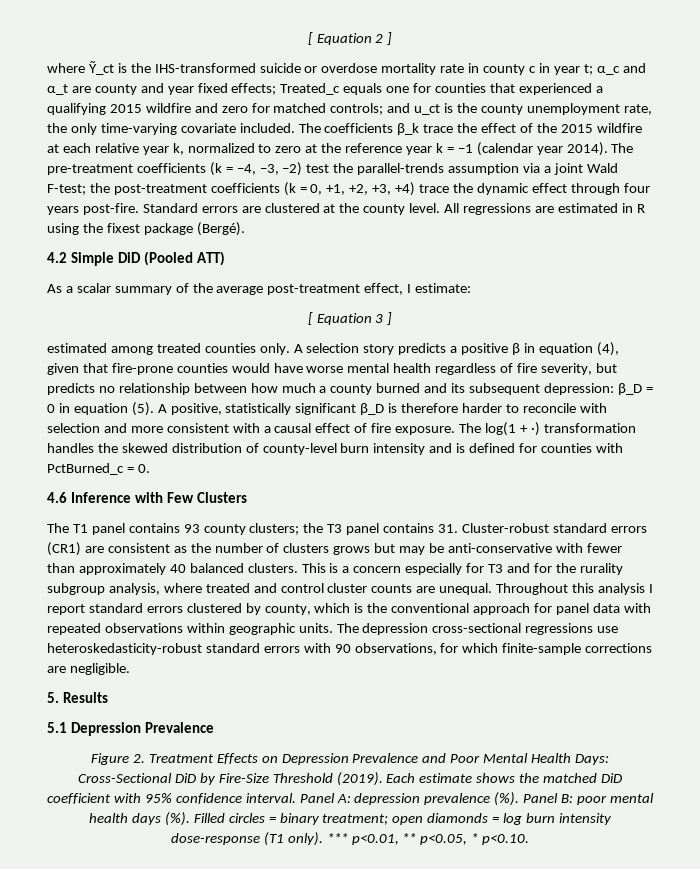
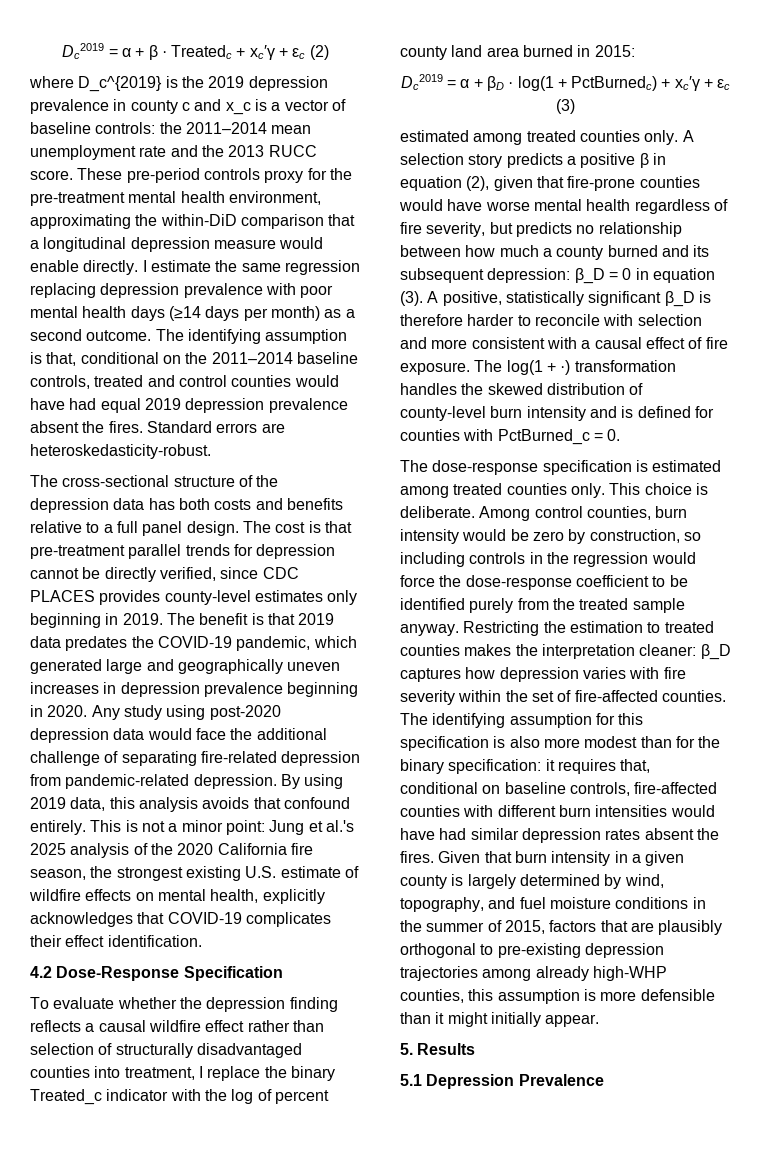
- [ Equation 2 ]
- where Ỹ_ct is the IHS-transformed suicide or overdose mortality rate in county c in year t; α_c and α_t are county and year fixed effects; Treated_c equals one for counties that experienced a qualifying 2015 wildfire and zero for matched controls; and u_ct is the county unemployment rate, the only time-varying covariate included. The coefficients β_k trace the effect of the 2015 wildfire at each relative year k, normalized to zero at the reference year k = −1 (calendar year 2014). The pre-treatment coefficients (k = −4, −3, −2) test the parallel-trends assumption via a joint Wald F-test; the post-treatment coefficients (k = 0, +1, +2, +3, +4) trace the dynamic effect through four years post-fire. Standard errors are clustered at the county level. All regressions are estimated in R using the fixest package (Bergé).
- 4.2 Simple DiD (Pooled ATT)
- As a scalar summary of the average post-treatment effect, I estimate:
- [ Equation 3 ]
+ Dc2019 = α + β · Treatedc + xc′γ + εc (2)
+ where D_c^{2019} is the 2019 depression prevalence in county c and x_c is a vector of baseline controls: the 2011–2014 mean unemployment rate and the 2013 RUCC score. These pre-period controls proxy for the pre-treatment mental health environment, approximating the within-DiD comparison that a longitudinal depression measure would enable directly. I estimate the same regression replacing depression prevalence with poor mental health days (≥14 days per month) as a second outcome. The identifying assumption is that, conditional on the 2011–2014 baseline controls, treated and control counties would have had equal 2019 depression prevalence absent the fires. Standard errors are heteroskedasticity-robust.
+ The cross-sectional structure of the depression data has both costs and benefits relative to a full panel design. The cost is that pre-treatment parallel trends for depression cannot be directly verified, since CDC PLACES provides county-level estimates only beginning in 2019. The benefit is that 2019 data predates the COVID-19 pandemic, which generated large and geographically uneven increases in depression prevalence beginning in 2020. Any study using post-2020 depression data would face the additional challenge of separating fire-related depression from pandemic-related depression. By using 2019 data, this analysis avoids that confound entirely. This is not a minor point: Jung et al.'s 2025 analysis of the 2020 California fire season, the strongest existing U.S. estimate of wildfire effects on mental health, explicitly acknowledges that COVID-19 complicates their effect identification.
+ 4.2 Dose-Response Specification
+ To evaluate whether the depression finding reflects a causal wildfire effect rather than selection of structurally disadvantaged counties into treatment, I replace the binary Treated_c indicator with the log of percent county land area burned in 2015:
+ Dc2019 = α + βD · log(1 + PctBurnedc) + xc′γ + εc (3)
- A selection story predicts a positive β in equation (4), given that fire-prone counties would have worse mental health regardless of fire severity, but predicts no relationship between how much a county burned and its subsequent depression: β_D = 0 in equation (5).
+ A selection story predicts a positive β in equation (2), given that fire-prone counties would have worse mental health regardless of fire severity, but predicts no relationship between how much a county burned and its subsequent depression: β_D = 0 in equation (3).
- 4.6 Inference with Few Clusters
- The T1 panel contains 93 county clusters; the T3 panel contains 31. Cluster-robust standard errors (CR1) are consistent as the number of clusters grows but may be anti-conservative with fewer than approximately 40 balanced clusters. This is a concern especially for T3 and for the rurality subgroup analysis, where treated and control cluster counts are unequal. Throughout this analysis I report standard errors clustered by county, which is the conventional approach for panel data with repeated observations within geographic units. The depression cross-sectional regressions use heteroskedasticity-robust standard errors with 90 observations, for which finite-sample corrections are negligible.
+ The dose-response specification is estimated among treated counties only. This choice is deliberate. Among control counties, burn intensity would be zero by construction, so including controls in the regression would force the dose-response coefficient to be identified purely from the treated sample anyway. Restricting the estimation to treated counties makes the interpretation cleaner: β_D captures how depression varies with fire severity within the set of fire-affected counties. The identifying assumption for this specification is also more modest than for the binary specification: it requires that, conditional on baseline controls, fire-affected counties with different burn intensities would have had similar depression rates absent the fires. Given that burn intensity in a given county is largely determined by wind, topography, and fuel moisture conditions in the summer of 2015, factors that are plausibly orthogonal to pre-existing depression trajectories among already high-WHP counties, this assumption is more defensible than it might initially appear.
- Figure 2. Treatment Effects on Depression Prevalence and Poor Mental Health Days: Cross-Sectional DiD by Fire-Size Threshold (2019). Each estimate shows the matched DiD coefficient with 95% confidence interval. Panel A: depression prevalence (%). Panel B: poor mental health days (%). Filled circles = binary treatment; open diamonds = log burn intensity dose-response (T1 only). *** p<0.01, ** p<0.05, * p<0.10.

